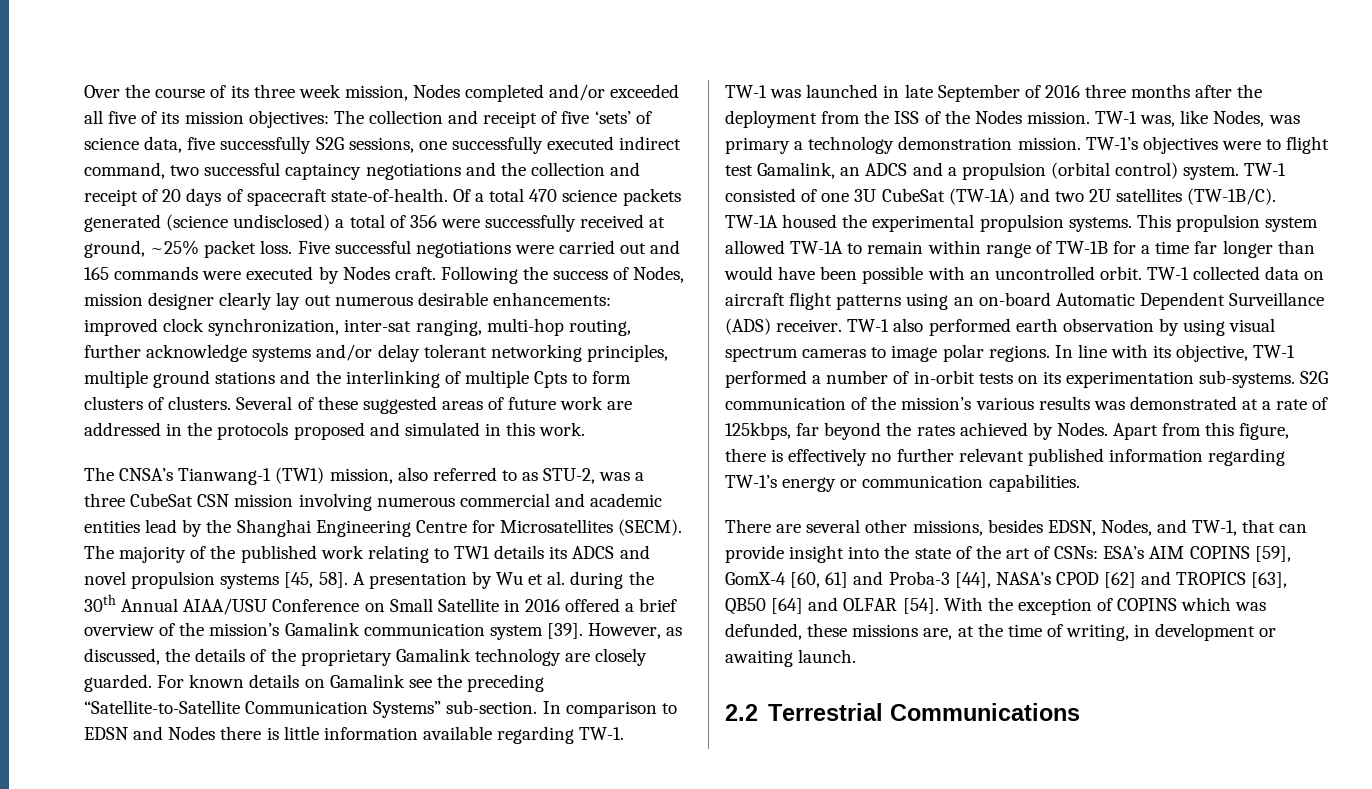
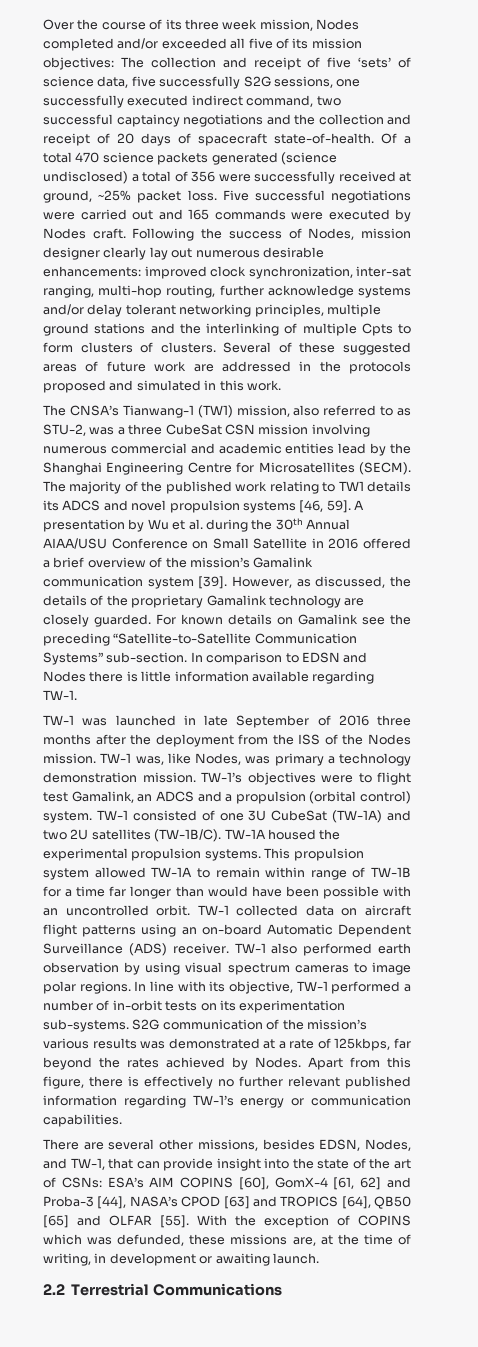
- The majority of the published work relating to TW1 details its ADCS and novel propulsion systems [45, 58].
+ The majority of the published work relating to TW1 details its ADCS and novel propulsion systems [46, 59].
- There are several other missions, besides EDSN, Nodes, and TW-1, that can provide insight into the state of the art of CSNs: ESA’s AIM COPINS [59], GomX-4 [60, 61] and Proba-3 [44], NASA’s CPOD [62] and TROPICS [63], QB50 [64] and OLFAR [54].
+ There are several other missions, besides EDSN, Nodes, and TW-1, that can provide insight into the state of the art of CSNs: ESA’s AIM COPINS [60], GomX-4 [61, 62] and Proba-3 [44], NASA’s CPOD [63] and TROPICS [64], QB50 [65] and OLFAR [55].

